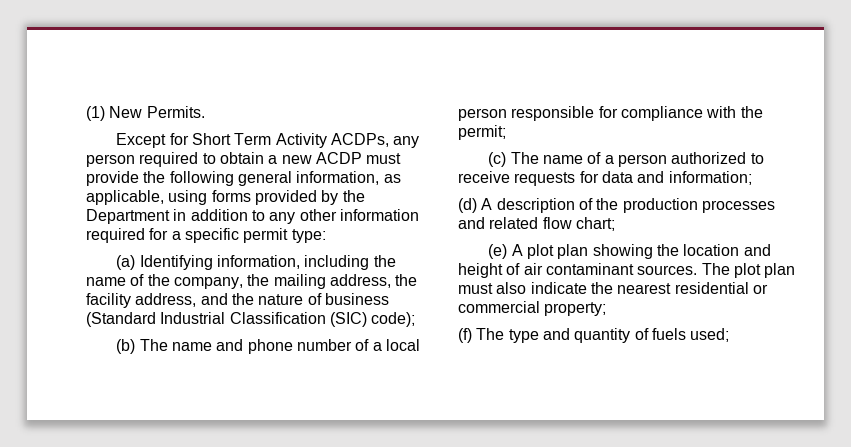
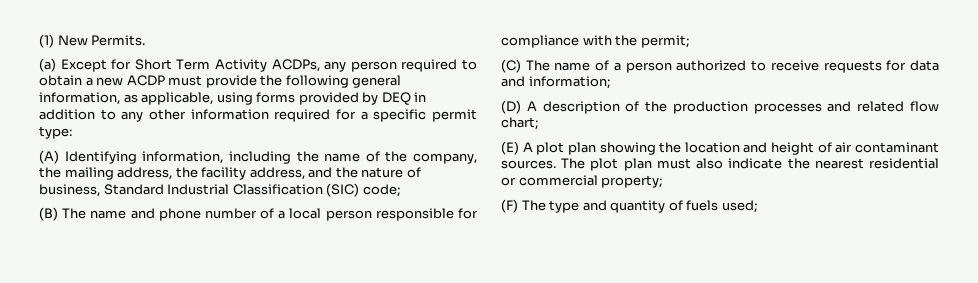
- Except for Short Term Activity ACDPs, any person required to obtain a new ACDP must provide the following general information, as applicable, using forms provided by the Department in addition to any other information required for a specific permit type:
+ (a) Except for Short Term Activity ACDPs, any person required to obtain a new ACDP must provide the following general information, as applicable, using forms provided by DEQ in addition to any other information required for a specific permit type:
- (a) Identifying information, including the name of the company, the mailing address, the facility address, and the nature of business (Standard Industrial Classification (SIC) code);
- (b) The name and phone number of a local person responsible for compliance with the permit;
+ (A) Identifying information, including the name of the company, the mailing address, the facility address, and the nature of business, Standard Industrial Classification (SIC) code;
+ (B) The name and phone number of a local person responsible for compliance with the permit;
- (c) The name of a person authorized to receive requests for data and information;
+ (C) The name of a person authorized to receive requests for data and information;
- (d) A description of the production processes and related flow chart;
+ (D) A description of the production processes and related flow chart;
- (e) A plot plan showing the location and height of air contaminant sources.
+ (E) A plot plan showing the location and height of air contaminant sources.
- (f) The type and quantity of fuels used;
+ (F) The type and quantity of fuels used;

